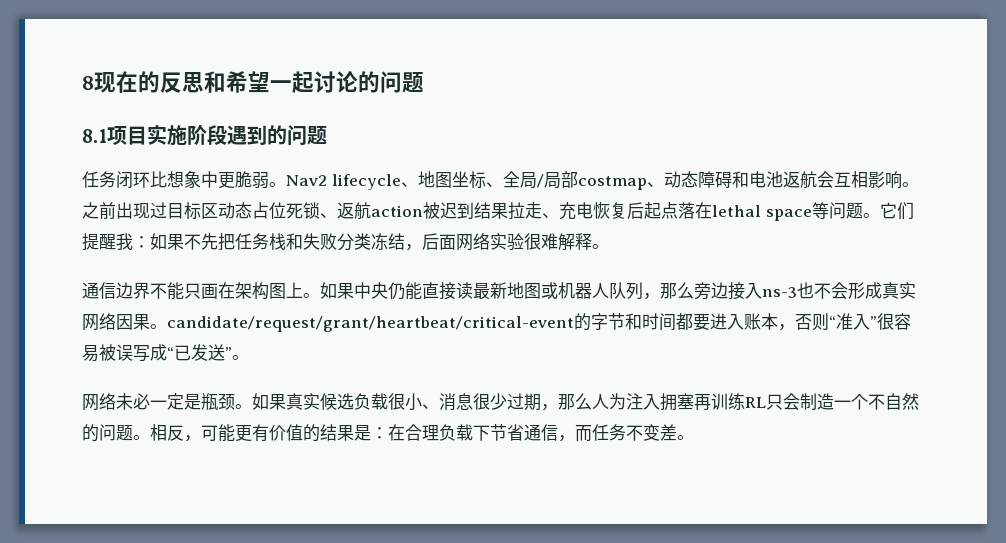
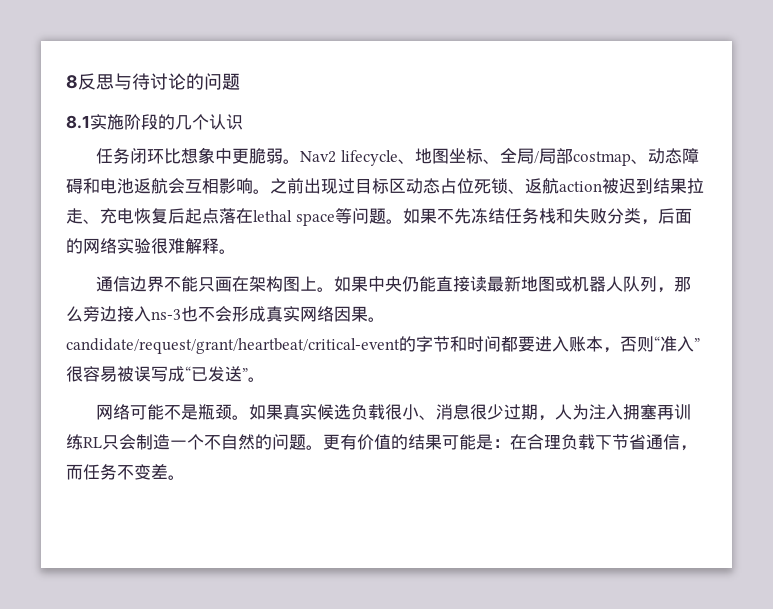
- 8现在的反思和希望一起讨论的问题
+ 8反思与待讨论的问题
- 8.1项目实施阶段遇到的问题
+ 8.1实施阶段的几个认识
- 它们提醒我：如果不先把任务栈和失败分类冻结，后面网络实验很难解释。
+ 如果不先冻结任务栈和失败分类，后面的网络实验很难解释。
- 网络未必一定是瓶颈。
+ 网络可能不是瓶颈。
- 如果真实候选负载很小、消息很少过期，那么人为注入拥塞再训练RL只会制造一个不自然的问题。
+ 如果真实候选负载很小、消息很少过期，人为注入拥塞再训练RL只会制造一个不自然的问题。
- 相反，可能更有价值的结果是：在合理负载下节省通信，而任务不变差。
+ 更有价值的结果可能是：在合理负载下节省通信，而任务不变差。

